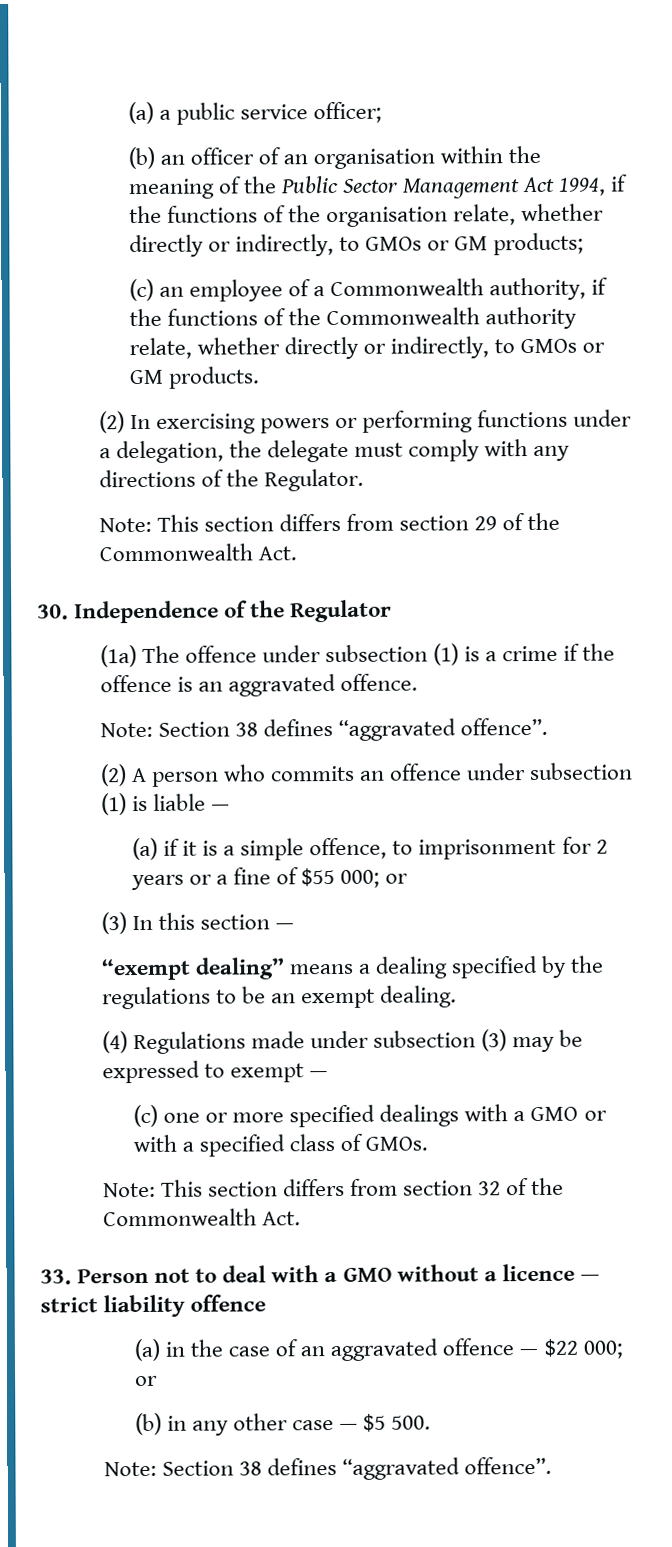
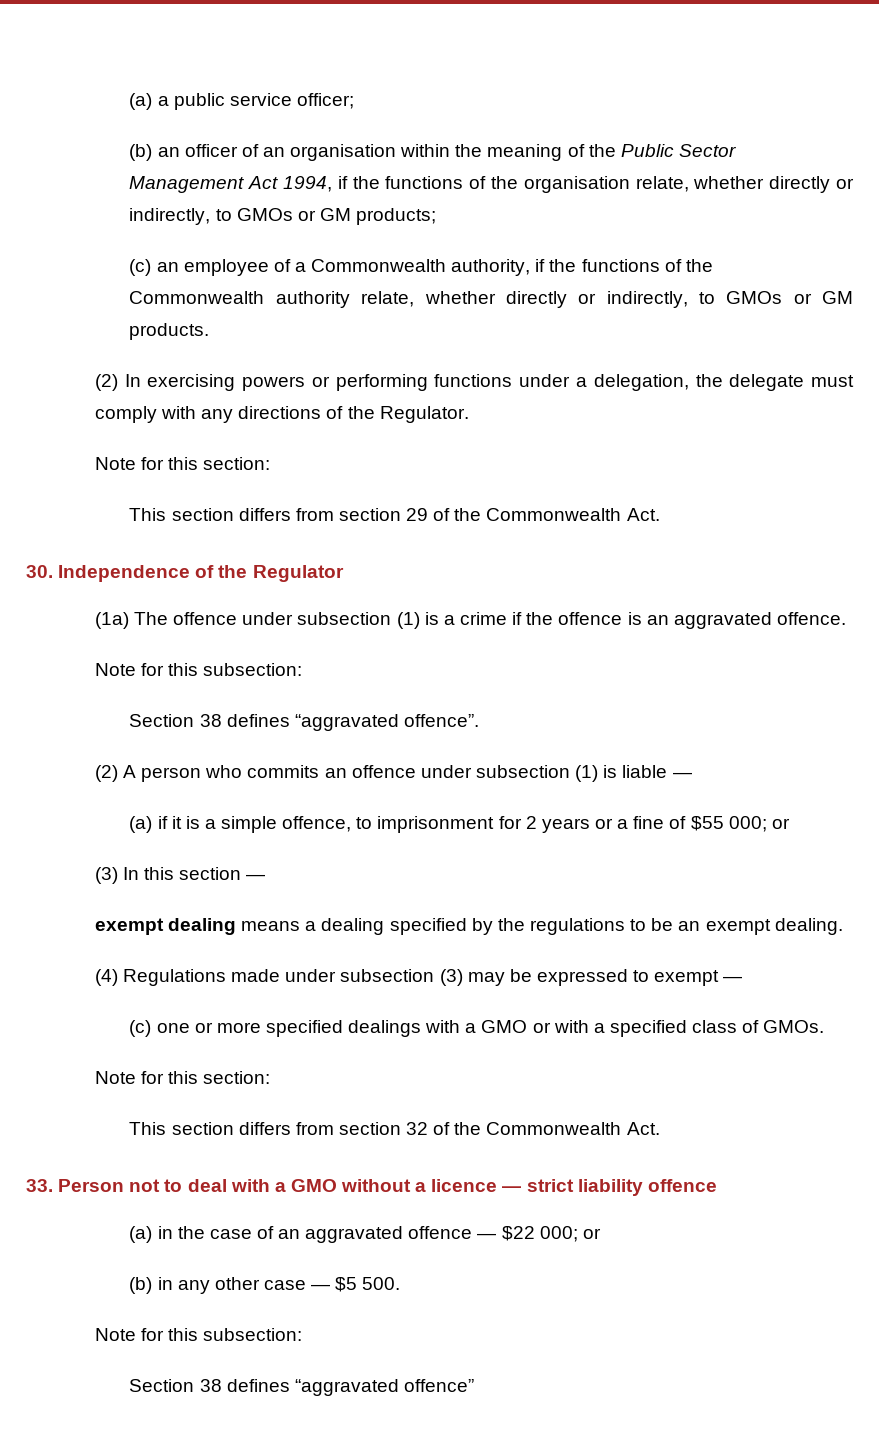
  (2) In exercising powers or performing functions under a delegation, the delegate must comply with any directions of the Regulator.
- Note: This section differs from section 29 of the Commonwealth Act.
+ Note for this section:
+ This section differs from section 29 of the Commonwealth Act.
  (1a) The offence under subsection (1) is a crime if the offence is an aggravated offence.
- Note: Section 38 defines “aggravated offence”.
+ Note for this subsection:
+ Section 38 defines “aggravated offence”.
- “exempt dealing” means a dealing specified by the regulations to be an exempt dealing.
+ exempt dealing means a dealing specified by the regulations to be an exempt dealing.
  (c) one or more specified dealings with a GMO or with a specified class of GMOs.
- Note: This section differs from section 32 of the Commonwealth Act.
+ Note for this section:
+ This section differs from section 32 of the Commonwealth Act.
  (b) in any other case — $5 500.
- Note: Section 38 defines “aggravated offence”.
+ Note for this subsection:
+ Section 38 defines “aggravated offence”

